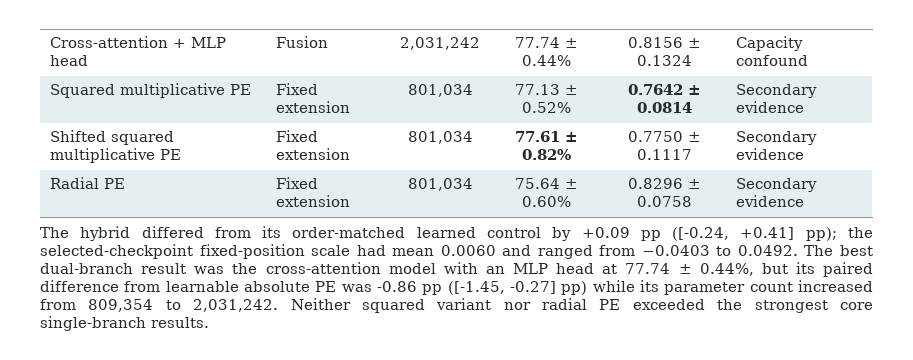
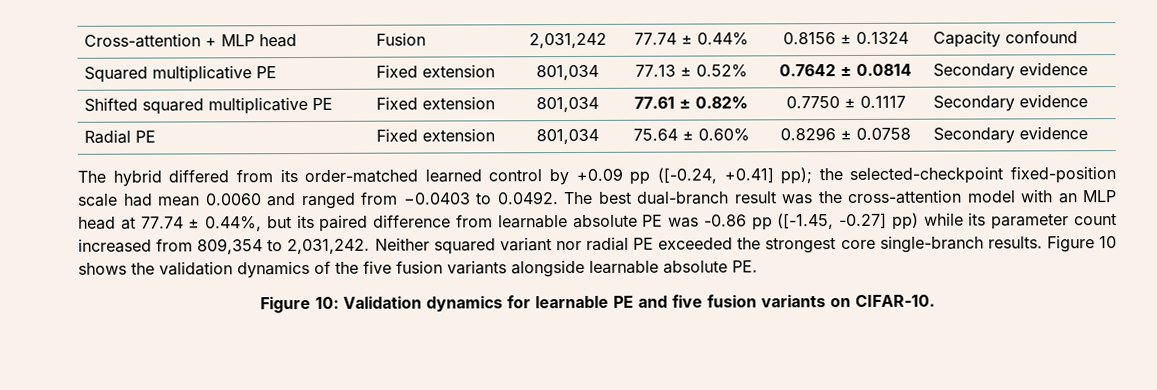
+ Figure 10 shows the validation dynamics of the five fusion variants alongside learnable absolute PE.
+ Figure 10: Validation dynamics for learnable PE and five fusion variants on CIFAR-10.

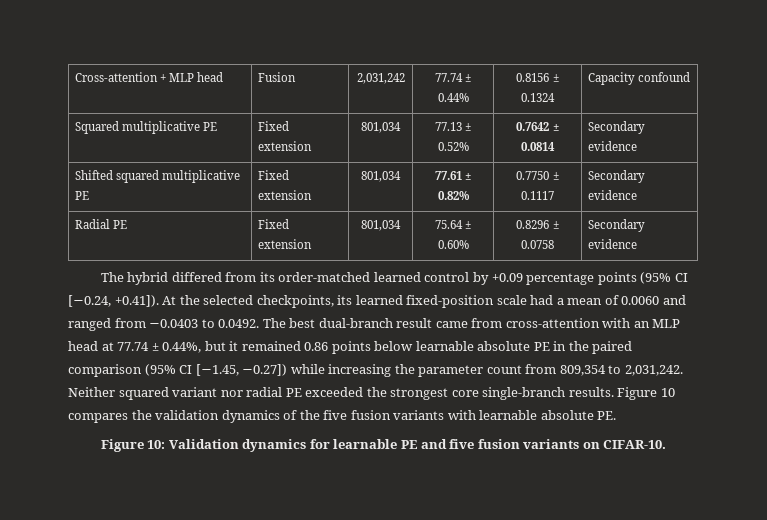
- The hybrid differed from its order-matched learned control by +0.09 pp ([-0.24, +0.41] pp); the selected-checkpoint fixed-position scale had mean 0.0060 and ranged from −0.0403 to 0.0492. The best dual-branch result was the cross-attention model with an MLP head at 77.74 ± 0.44%, but its paired difference from learnable absolute PE was -0.86 pp ([-1.45, -0.27] pp) while its parameter count increased from 809,354 to 2,031,242.
+ The hybrid differed from its order-matched learned control by +0.09 percentage points (95% CI [−0.24, +0.41]). At the selected checkpoints, its learned fixed-position scale had a mean of 0.0060 and ranged from −0.0403 to 0.0492. The best dual-branch result came from cross-attention with an MLP head at 77.74 ± 0.44%, but it remained 0.86 points below learnable absolute PE in the paired comparison (95% CI [−1.45, −0.27]) while increasing the parameter count from 809,354 to 2,031,242.
- Figure 10 shows the validation dynamics of the five fusion variants alongside learnable absolute PE.
+ Figure 10 compares the validation dynamics of the five fusion variants with learnable absolute PE.

